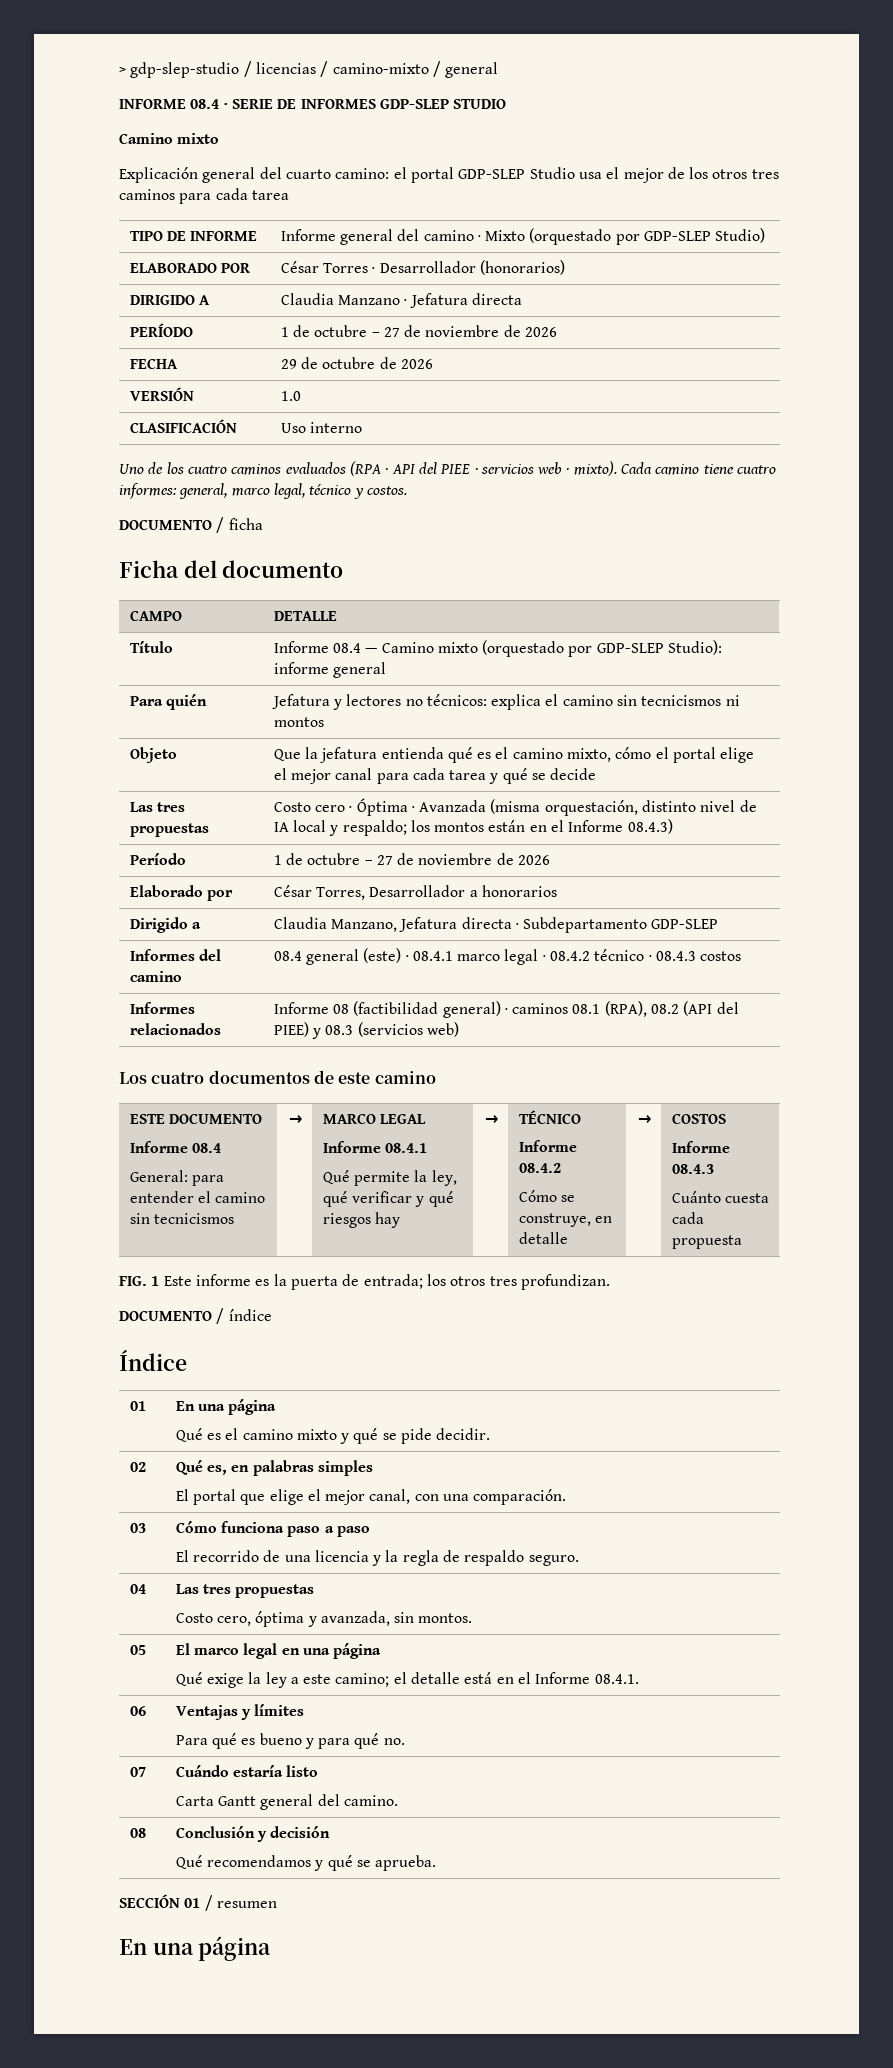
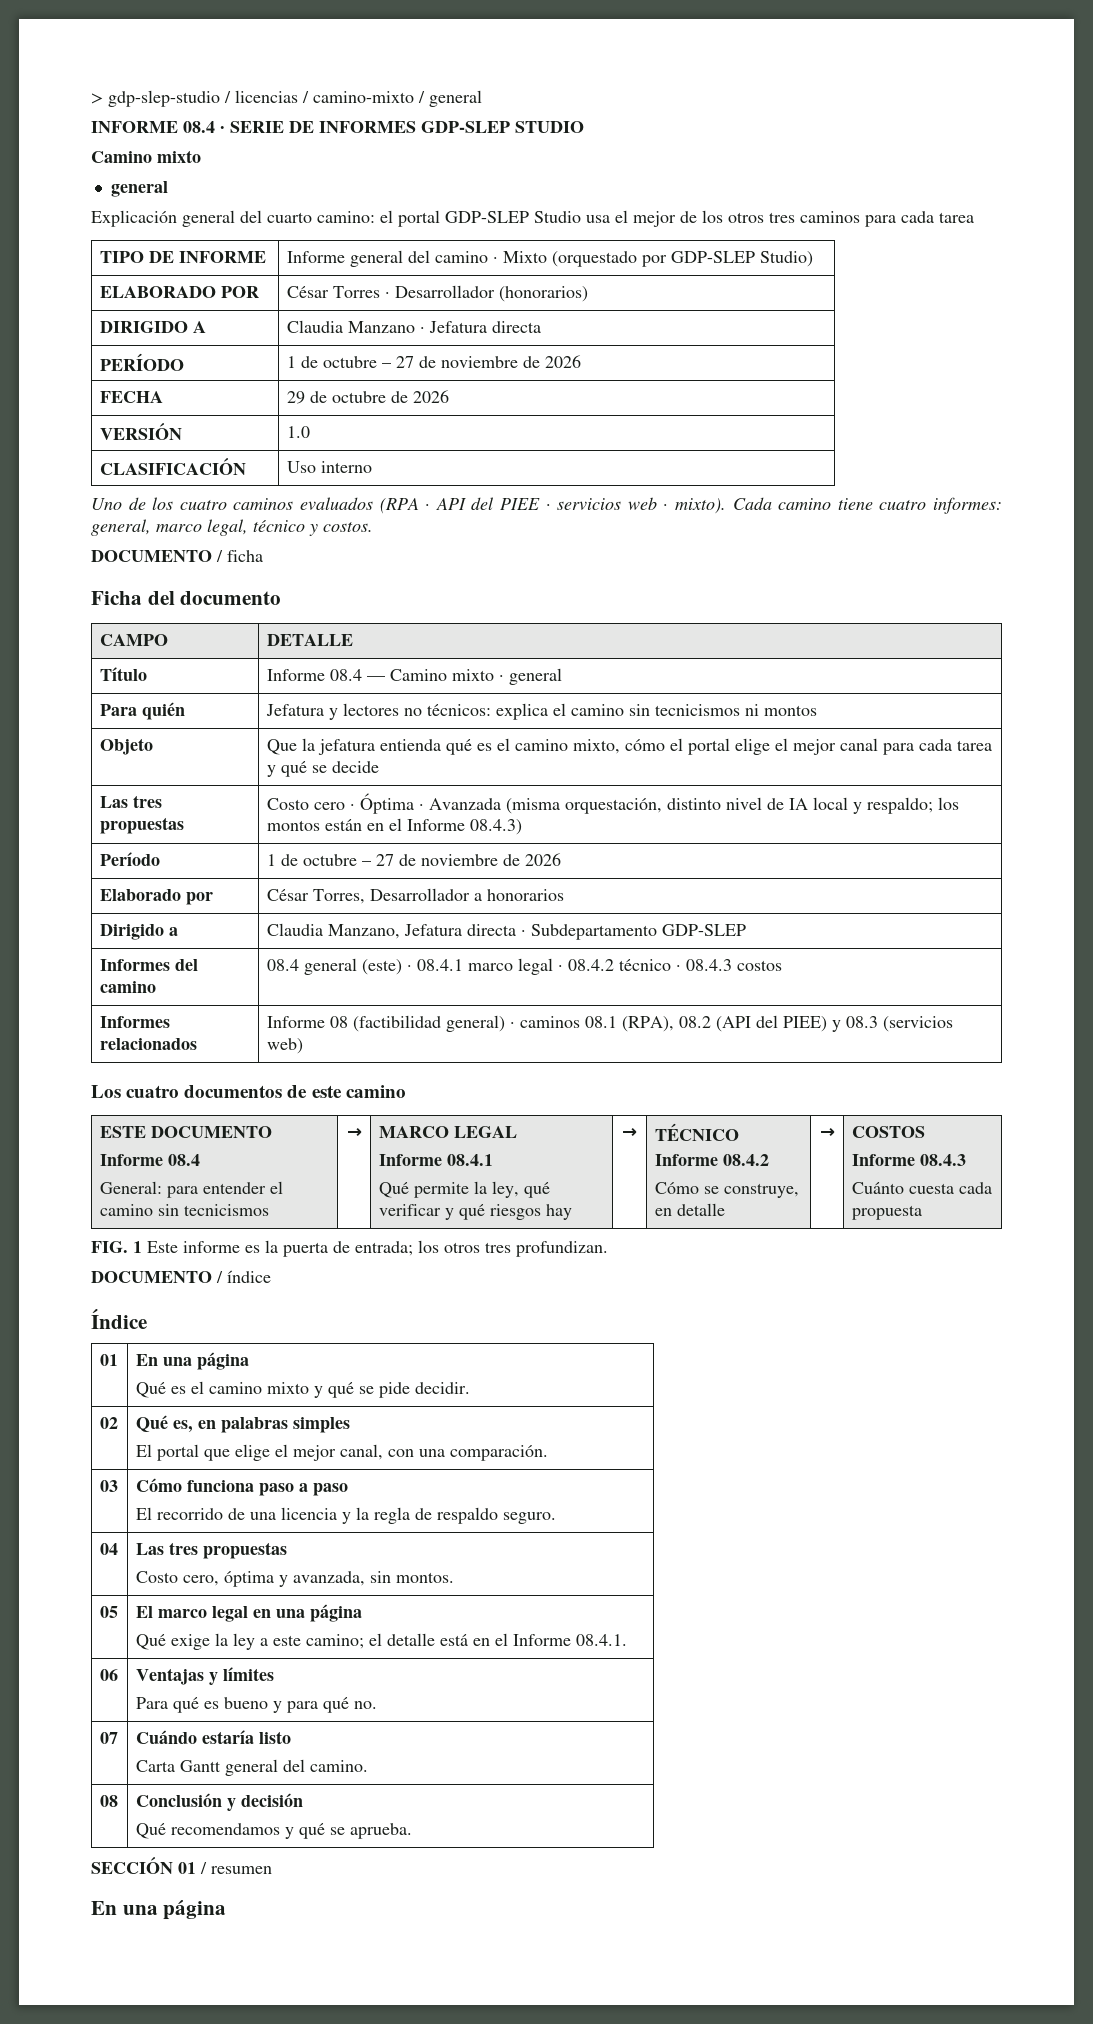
  INFORME 08.4 · SERIE DE INFORMES GDP-SLEP STUDIO
  Camino mixto
+ general
- Título | Informe 08.4 — Camino mixto (orquestado por GDP-SLEP Studio): informe general
+ Título | Informe 08.4 — Camino mixto · general

